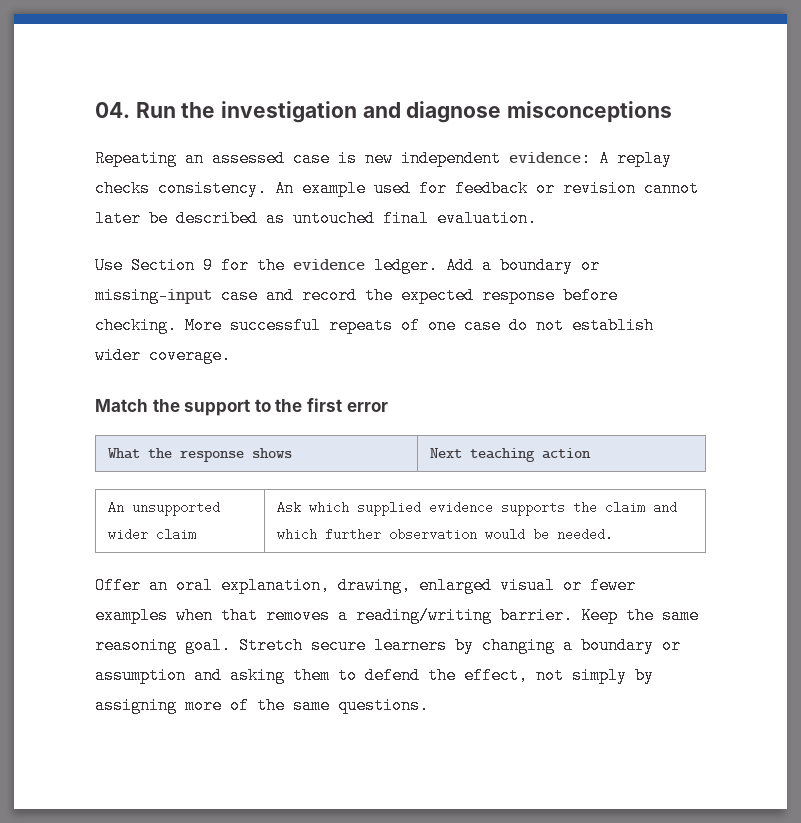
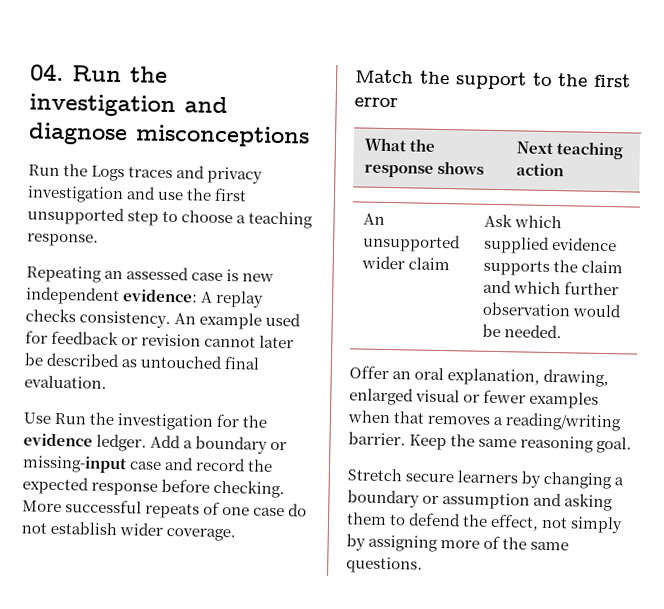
+ Run the Logs traces and privacy investigation and use the first unsupported step to choose a teaching response.
- Use Section 9 for the evidence ledger.
+ Use Run the investigation for the evidence ledger.
- Keep the same reasoning goal. Stretch secure learners by changing a boundary or assumption and asking them to defend the effect, not simply by assigning more of the same questions.
+ Keep the same reasoning goal.
+ Stretch secure learners by changing a boundary or assumption and asking them to defend the effect, not simply by assigning more of the same questions.

